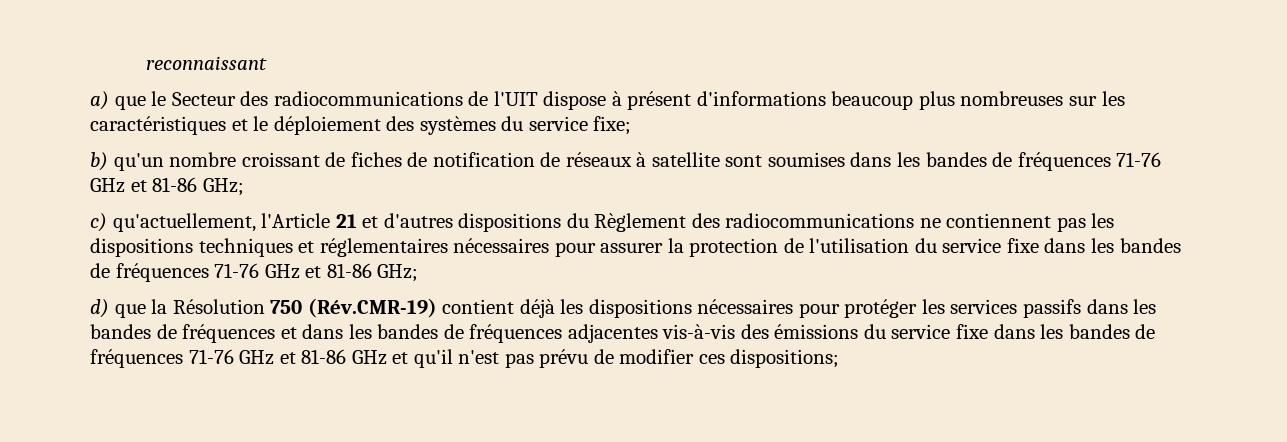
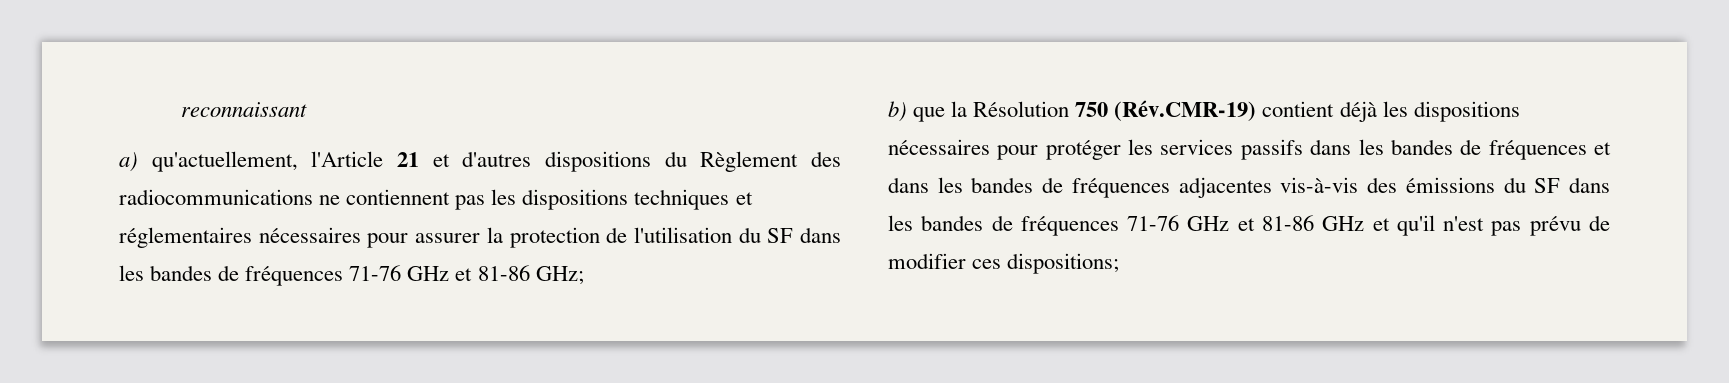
- a) que le Secteur des radiocommunications de l'UIT dispose à présent d'informations beaucoup plus nombreuses sur les caractéristiques et le déploiement des systèmes du service fixe;
- b) qu'un nombre croissant de fiches de notification de réseaux à satellite sont soumises dans les bandes de fréquences 71-76 GHz et 81-86 GHz;
- c) qu'actuellement, l'Article 21 et d'autres dispositions du Règlement des radiocommunications ne contiennent pas les dispositions techniques et réglementaires nécessaires pour assurer la protection de l'utilisation du service fixe dans les bandes de fréquences 71-76 GHz et 81-86 GHz;
+ a) qu'actuellement, l'Article 21 et d'autres dispositions du Règlement des radiocommunications ne contiennent pas les dispositions techniques et réglementaires nécessaires pour assurer la protection de l'utilisation du SF dans les bandes de fréquences 71-76 GHz et 81-86 GHz;
- d) que la Résolution 750 (Rév.CMR-19) contient déjà les dispositions nécessaires pour protéger les services passifs dans les bandes de fréquences et dans les bandes de fréquences adjacentes vis-à-vis des émissions du service fixe dans les bandes de fréquences 71-76 GHz et 81-86 GHz et qu'il n'est pas prévu de modifier ces dispositions;
+ b) que la Résolution 750 (Rév.CMR-19) contient déjà les dispositions nécessaires pour protéger les services passifs dans les bandes de fréquences et dans les bandes de fréquences adjacentes vis-à-vis des émissions du SF dans les bandes de fréquences 71-76 GHz et 81-86 GHz et qu'il n'est pas prévu de modifier ces dispositions;

